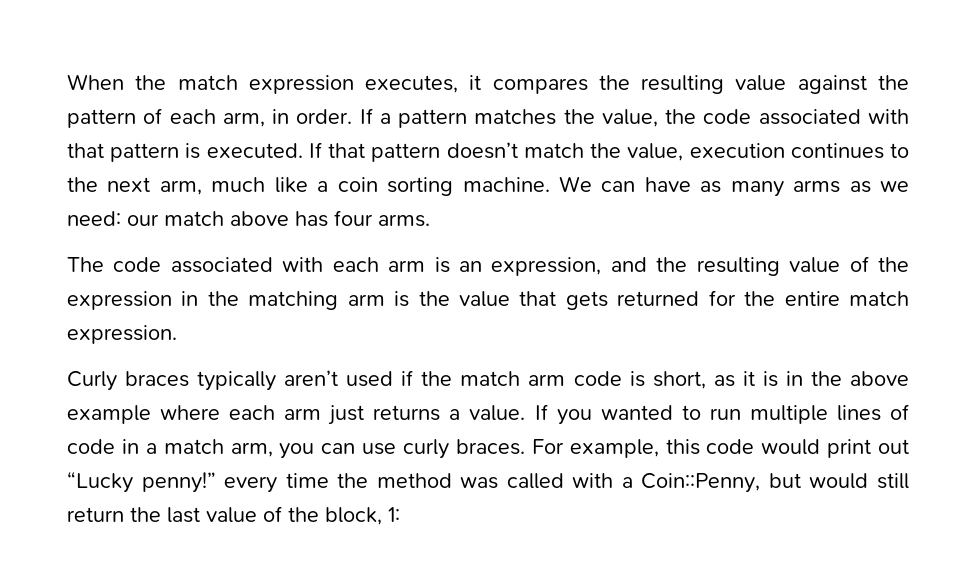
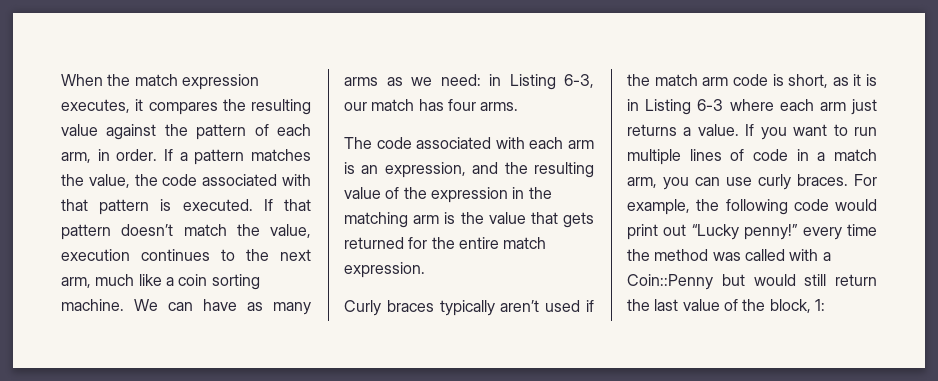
- We can have as many arms as we need: our match above has four arms.
+ We can have as many arms as we need: in Listing 6-3, our match has four arms.
- Curly braces typically aren’t used if the match arm code is short, as it is in the above example where each arm just returns a value.
+ Curly braces typically aren’t used if the match arm code is short, as it is in Listing 6-3 where each arm just returns a value.
- If you wanted to run multiple lines of code in a match arm, you can use curly braces.
+ If you want to run multiple lines of code in a match arm, you can use curly braces.
- For example, this code would print out “Lucky penny!” every time the method was called with a Coin::Penny, but would still return the last value of the block, 1:
+ For example, the following code would print out “Lucky penny!” every time the method was called with a Coin::Penny but would still return the last value of the block, 1:

